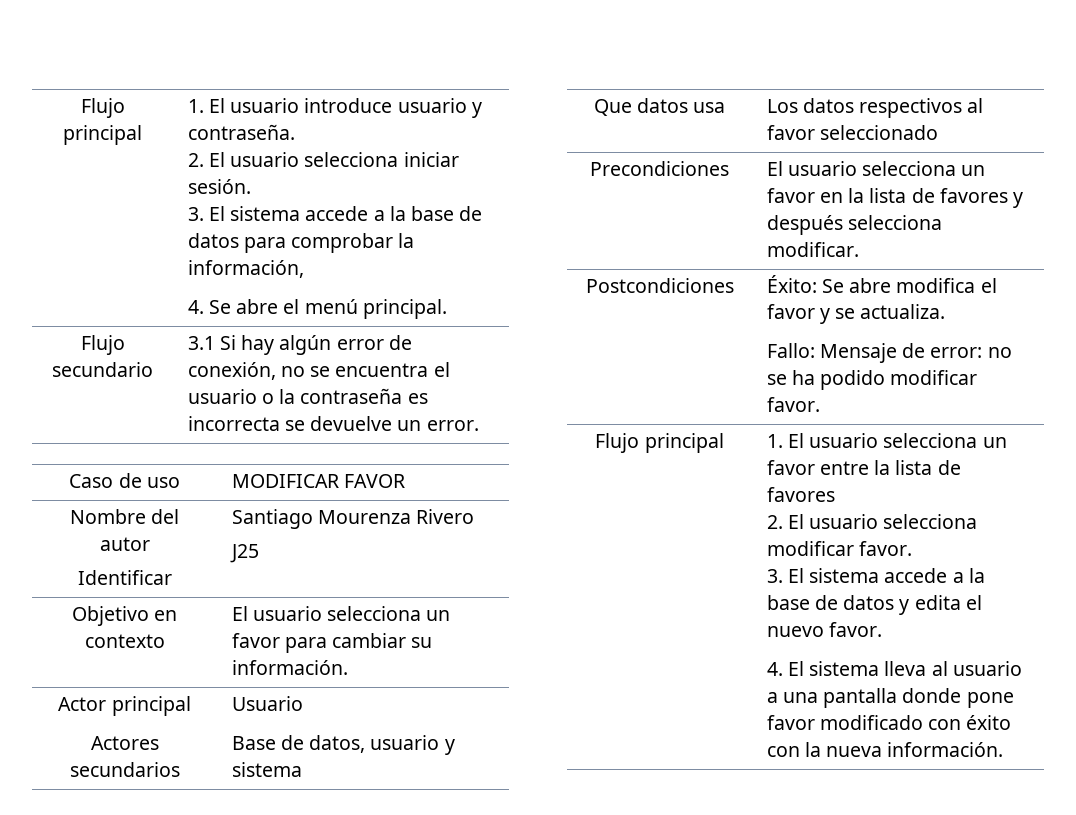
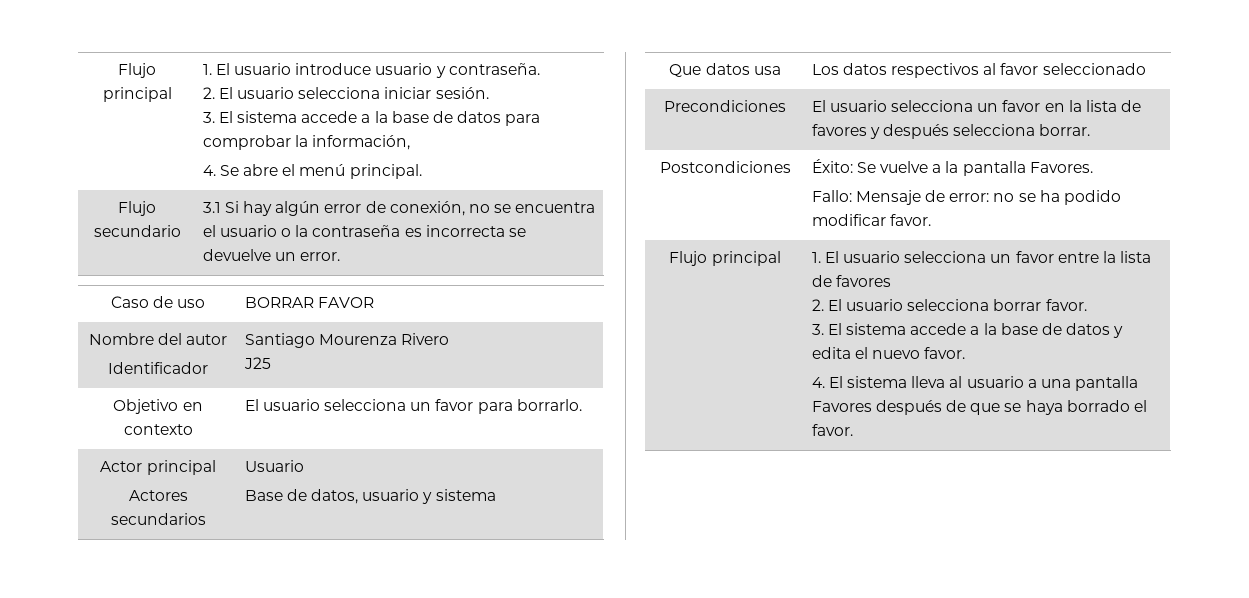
- Caso de uso | MODIFICAR FAVOR
+ Caso de uso | BORRAR FAVOR
  Nombre del autor
- Identificar | Santiago Mourenza Rivero
+ Identificador | Santiago Mourenza Rivero
- Objetivo en contexto | El usuario selecciona un favor para cambiar su información.
+ Objetivo en contexto | El usuario selecciona un favor para borrarlo.
- Precondiciones | El usuario selecciona un favor en la lista de favores y después selecciona modificar.
+ Precondiciones | El usuario selecciona un favor en la lista de favores y después selecciona borrar.
- Postcondiciones | Éxito: Se abre modifica el favor y se actualiza.
+ Postcondiciones | Éxito: Se vuelve a la pantalla Favores.
- 2. El usuario selecciona modificar favor.
+ 2. El usuario selecciona borrar favor.
- 4. El sistema lleva al usuario a una pantalla donde pone favor modificado con éxito con la nueva información.
+ 4. El sistema lleva al usuario a una pantalla Favores después de que se haya borrado el favor.

